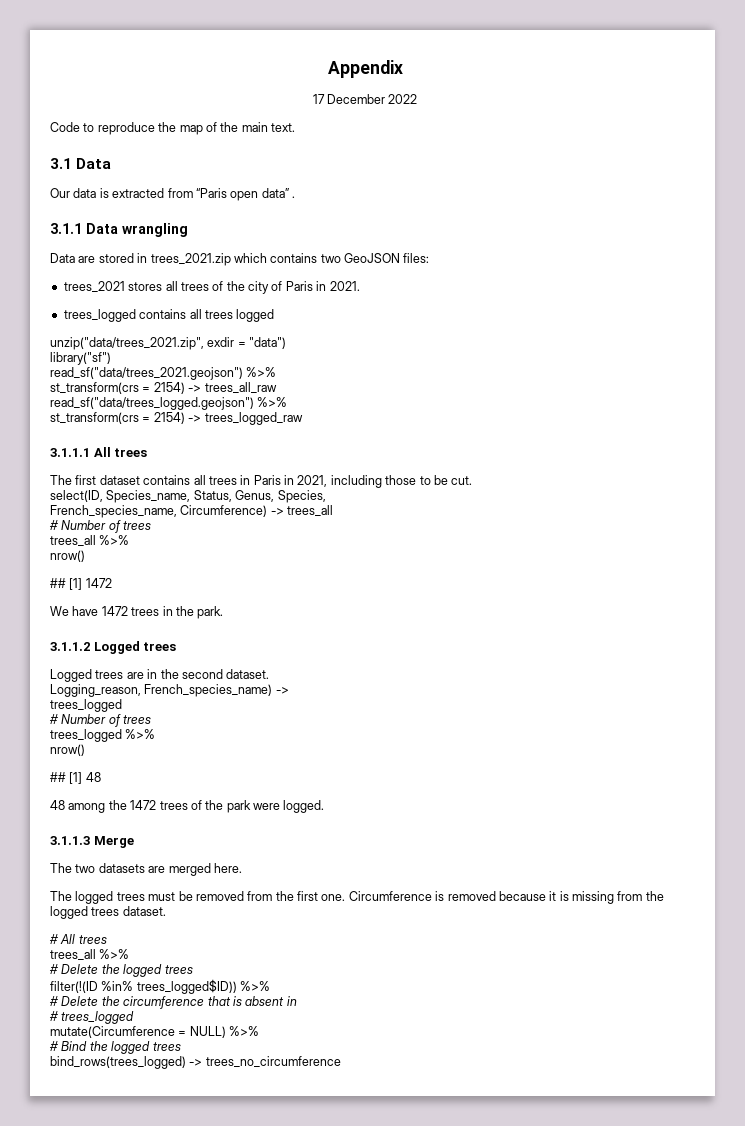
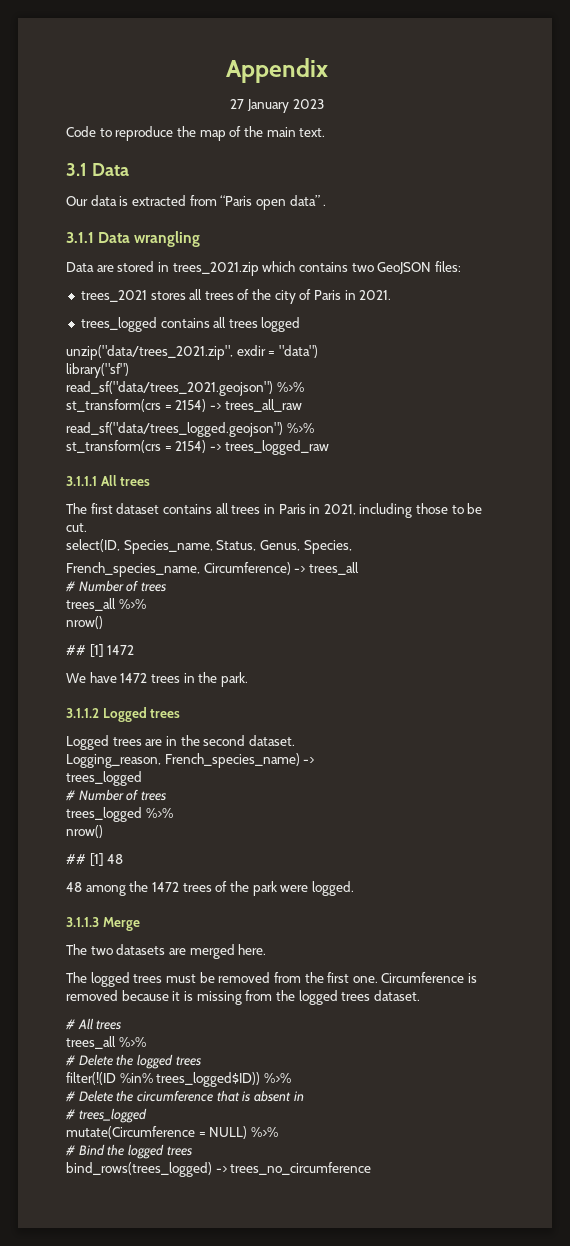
- 17 December 2022
+ 27 January 2023

